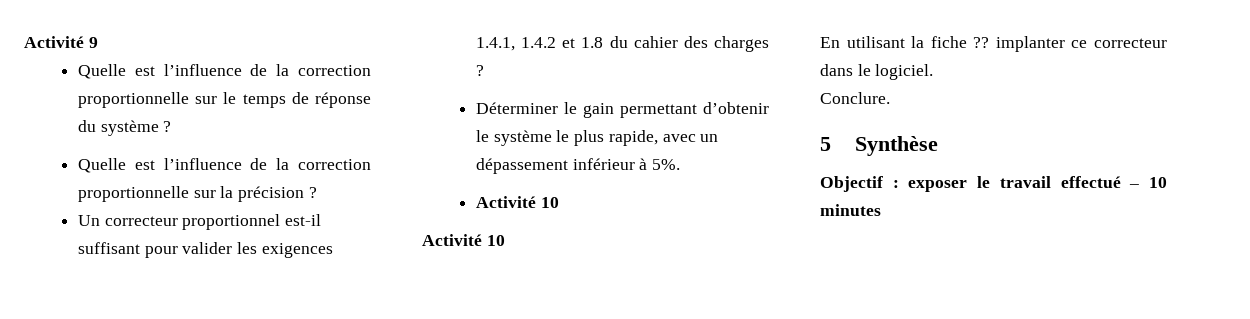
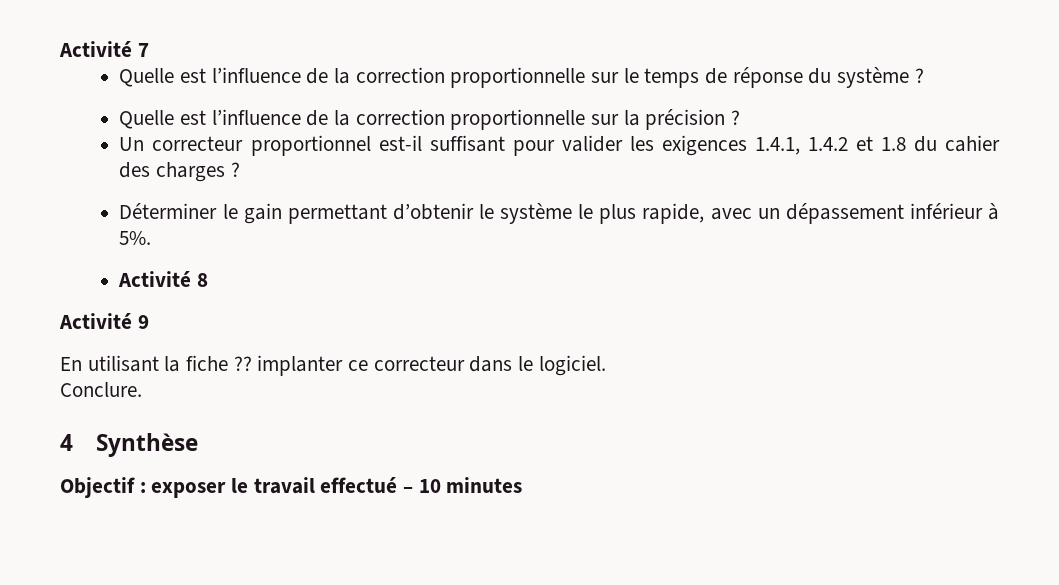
- Activité 9
+ Activité 7
  Déterminer le gain permettant d’obtenir le système le plus rapide, avec un dépassement inférieur à 5%.
- Activité 10
- Activité 10
+ Activité 8
+ Activité 9
- 5 Synthèse
+ 4 Synthèse

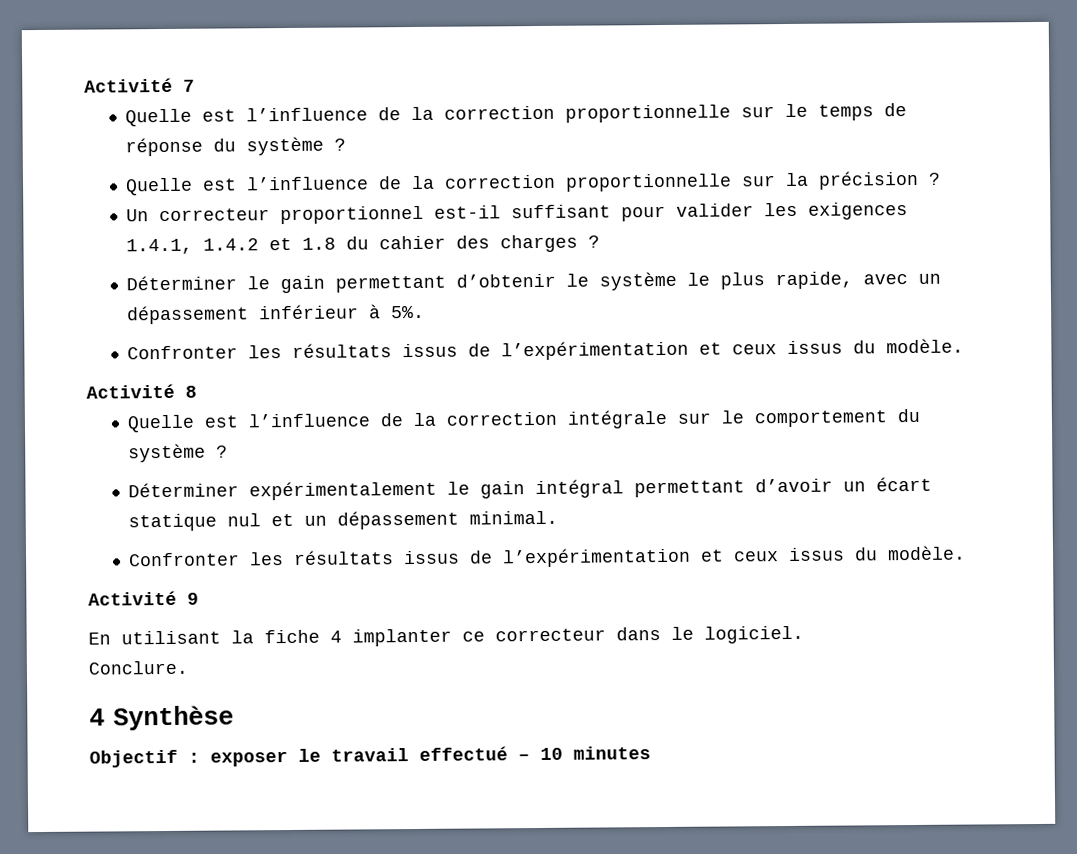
  Déterminer le gain permettant d’obtenir le système le plus rapide, avec un dépassement inférieur à 5%.
+ Confronter les résultats issus de l’expérimentation et ceux issus du modèle.
  Activité 8
+ Quelle est l’influence de la correction intégrale sur le comportement du système ?
+ Déterminer expérimentalement le gain intégral permettant d’avoir un écart statique nul et un dépassement minimal.
+ Confronter les résultats issus de l’expérimentation et ceux issus du modèle.
- En utilisant la fiche ?? implanter ce correcteur dans le logiciel.
+ En utilisant la fiche 4 implanter ce correcteur dans le logiciel.

